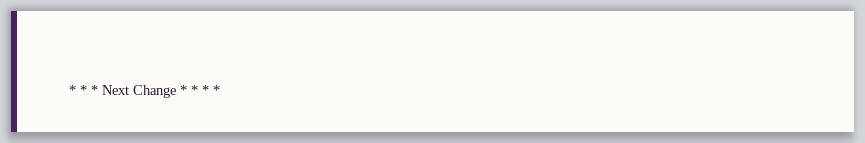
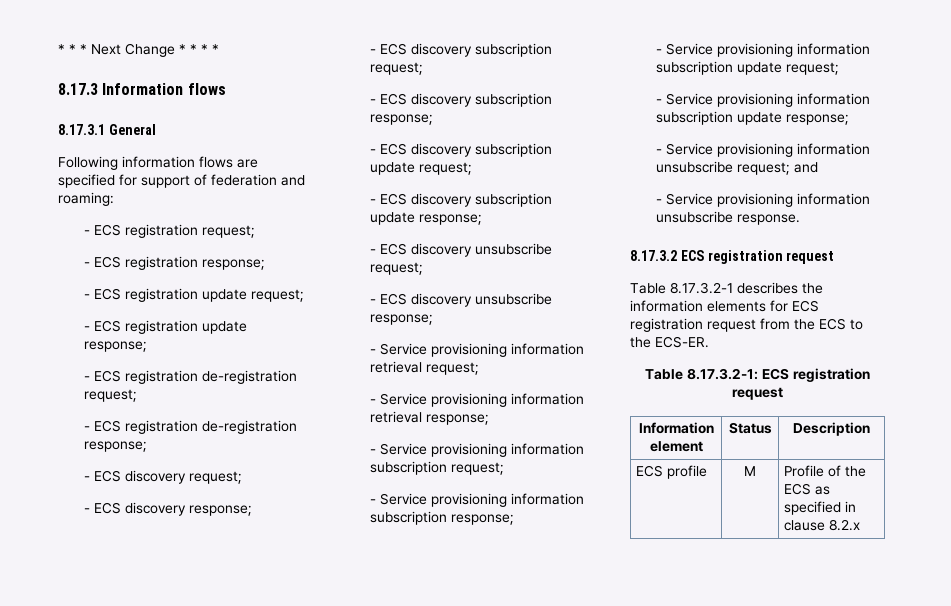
+ 8.17.3 Information flows
+ 8.17.3.1 General
+ Following information flows are specified for support of federation and roaming:
+ - ECS registration request;
+ - ECS registration response;
+ - ECS registration update request;
+ - ECS registration update response;
+ - ECS registration de-registration request;
+ - ECS registration de-registration response;
+ - ECS discovery request;
+ - ECS discovery response;
+ - ECS discovery subscription request;
+ - ECS discovery subscription response;
+ - ECS discovery subscription update request;
+ - ECS discovery subscription update response;
+ - ECS discovery unsubscribe request;
+ - ECS discovery unsubscribe response;
+ - Service provisioning information retrieval request;
+ - Service provisioning information retrieval response;
+ - Service provisioning information subscription request;
+ - Service provisioning information subscription response;
+ - Service provisioning information subscription update request;
+ - Service provisioning information subscription update response;
+ - Service provisioning information unsubscribe request; and
+ - Service provisioning information unsubscribe response.
+ 8.17.3.2 ECS registration request
+ Table 8.17.3.2-1 describes the information elements for ECS registration request from the ECS to the ECS-ER.
+ Table 8.17.3.2-1: ECS registration request
+ Information element | Status | Description
+ ECS profile | M | Profile of the ECS as specified in clause 8.2.x

